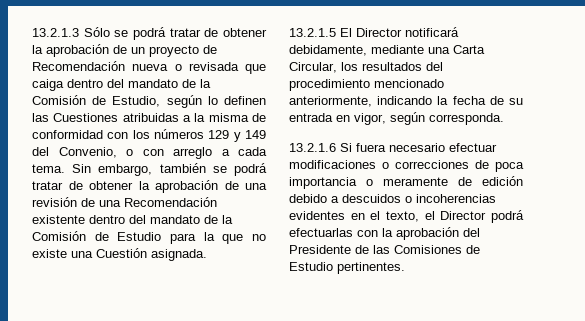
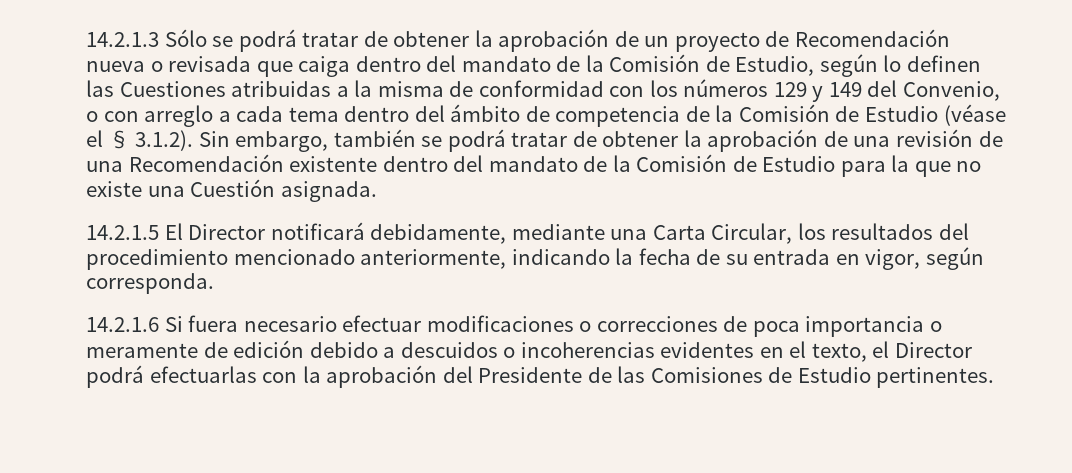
- 13.2.1.3 Sólo se podrá tratar de obtener la aprobación de un proyecto de Recomendación nueva o revisada que caiga dentro del mandato de la Comisión de Estudio, según lo definen las Cuestiones atribuidas a la misma de conformidad con los números 129 y 149 del Convenio, o con arreglo a cada tema. Sin embargo, también se podrá tratar de obtener la aprobación de una revisión de una Recomendación existente dentro del mandato de la Comisión de Estudio para la que no existe una Cuestión asignada.
+ 14.2.1.3 Sólo se podrá tratar de obtener la aprobación de un proyecto de Recomendación nueva o revisada que caiga dentro del mandato de la Comisión de Estudio, según lo definen las Cuestiones atribuidas a la misma de conformidad con los números 129 y 149 del Convenio, o con arreglo a cada tema dentro del ámbito de competencia de la Comisión de Estudio (véase el § 3.1.2). Sin embargo, también se podrá tratar de obtener la aprobación de una revisión de una Recomendación existente dentro del mandato de la Comisión de Estudio para la que no existe una Cuestión asignada.
- 13.2.1.5 El Director notificará debidamente, mediante una Carta Circular, los resultados del procedimiento mencionado anteriormente, indicando la fecha de su entrada en vigor, según corresponda.
+ 14.2.1.5 El Director notificará debidamente, mediante una Carta Circular, los resultados del procedimiento mencionado anteriormente, indicando la fecha de su entrada en vigor, según corresponda.
- 13.2.1.6 Si fuera necesario efectuar modificaciones o correcciones de poca importancia o meramente de edición debido a descuidos o incoherencias evidentes en el texto, el Director podrá efectuarlas con la aprobación del Presidente de las Comisiones de Estudio pertinentes.
+ 14.2.1.6 Si fuera necesario efectuar modificaciones o correcciones de poca importancia o meramente de edición debido a descuidos o incoherencias evidentes en el texto, el Director podrá efectuarlas con la aprobación del Presidente de las Comisiones de Estudio pertinentes.

